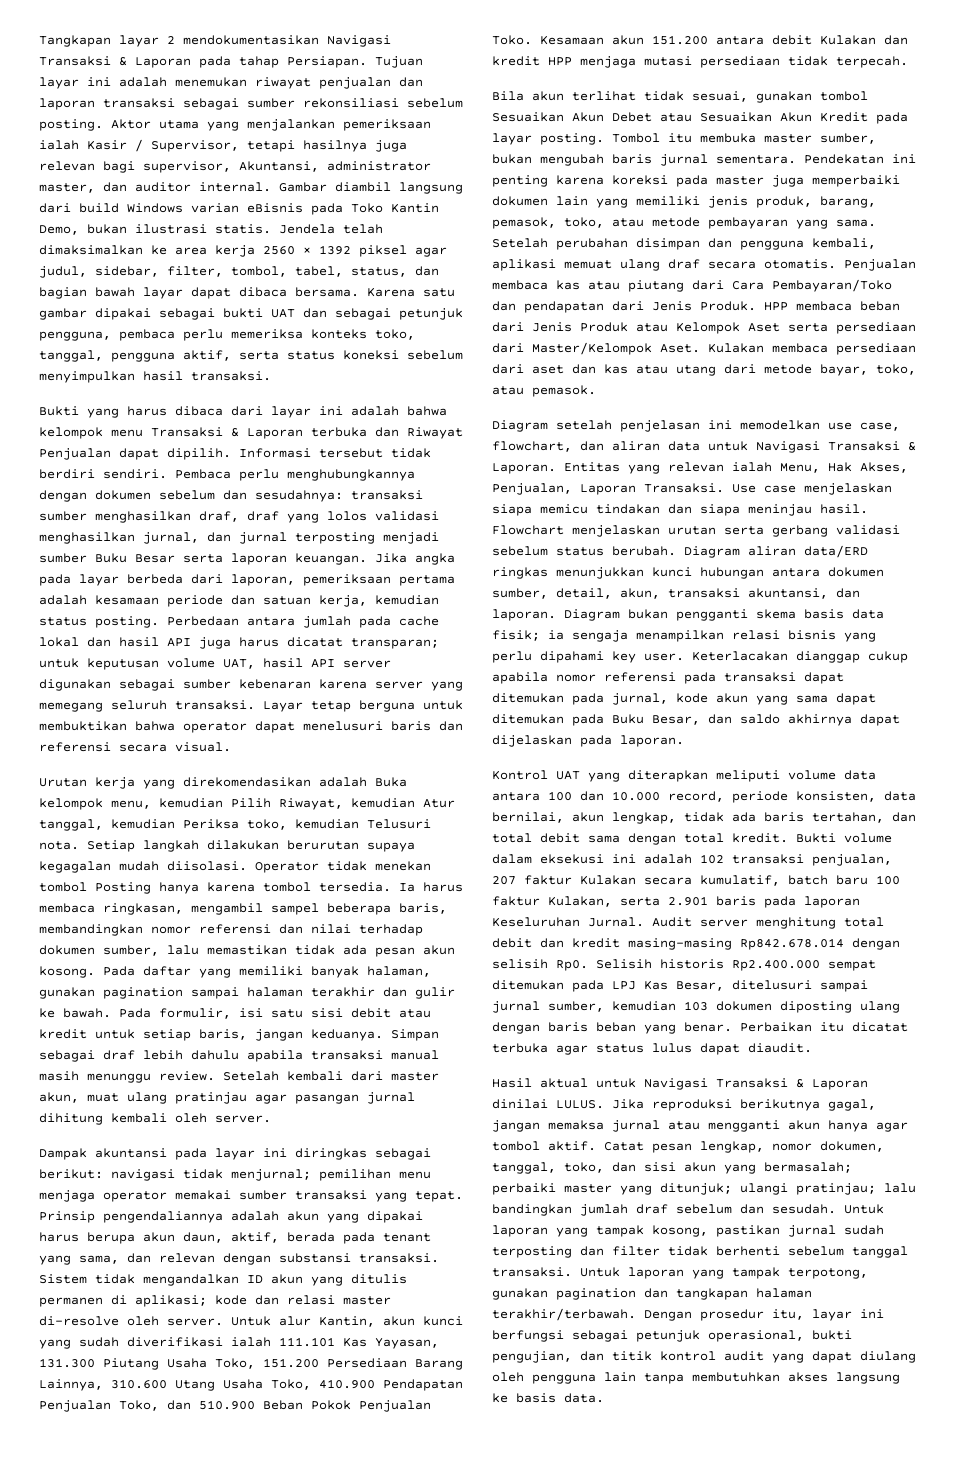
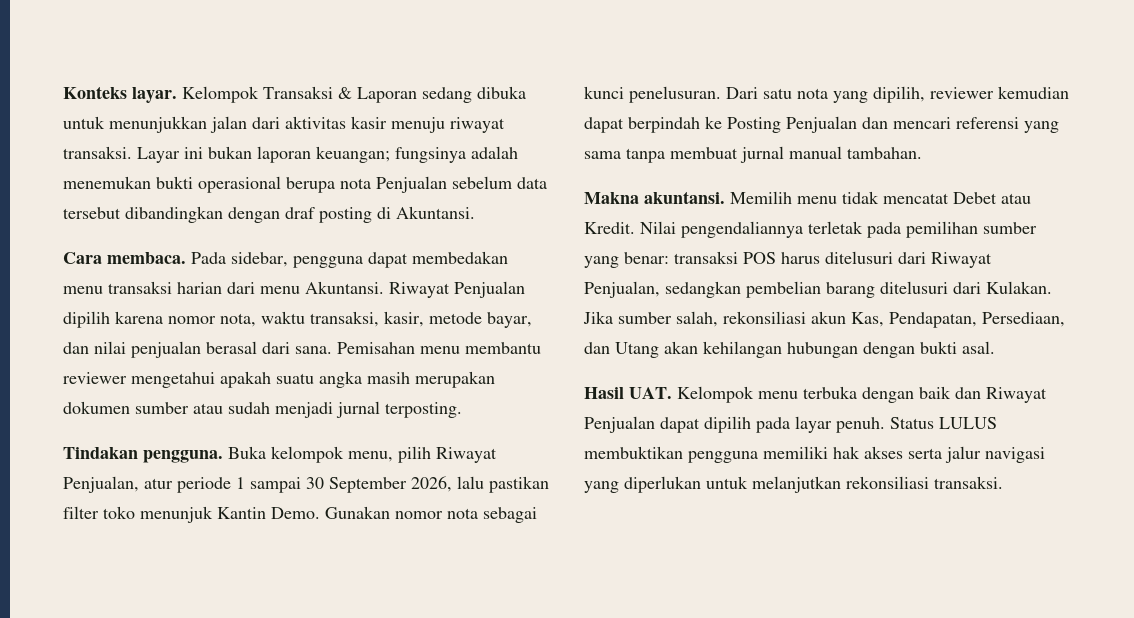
- Tangkapan layar 2 mendokumentasikan Navigasi Transaksi & Laporan pada tahap Persiapan. Tujuan layar ini adalah menemukan riwayat penjualan dan laporan transaksi sebagai sumber rekonsiliasi sebelum posting. Aktor utama yang menjalankan pemeriksaan ialah Kasir / Supervisor, tetapi hasilnya juga relevan bagi supervisor, Akuntansi, administrator master, dan auditor internal. Gambar diambil langsung dari build Windows varian eBisnis pada Toko Kantin Demo, bukan ilustrasi statis. Jendela telah dimaksimalkan ke area kerja 2560 × 1392 piksel agar judul, sidebar, filter, tombol, tabel, status, dan bagian bawah layar dapat dibaca bersama. Karena satu gambar dipakai sebagai bukti UAT dan sebagai petunjuk pengguna, pembaca perlu memeriksa konteks toko, tanggal, pengguna aktif, serta status koneksi sebelum menyimpulkan hasil transaksi.
- Bukti yang harus dibaca dari layar ini adalah bahwa kelompok menu Transaksi & Laporan terbuka dan Riwayat Penjualan dapat dipilih. Informasi tersebut tidak berdiri sendiri. Pembaca perlu menghubungkannya dengan dokumen sebelum dan sesudahnya: transaksi sumber menghasilkan draf, draf yang lolos validasi menghasilkan jurnal, dan jurnal terposting menjadi sumber Buku Besar serta laporan keuangan. Jika angka pada layar berbeda dari laporan, pemeriksaan pertama adalah kesamaan periode dan satuan kerja, kemudian status posting. Perbedaan antara jumlah pada cache lokal dan hasil API juga harus dicatat transparan; untuk keputusan volume UAT, hasil API server digunakan sebagai sumber kebenaran karena server yang memegang seluruh transaksi. Layar tetap berguna untuk membuktikan bahwa operator dapat menelusuri baris dan referensi secara visual.
- Urutan kerja yang direkomendasikan adalah Buka kelompok menu, kemudian Pilih Riwayat, kemudian Atur tanggal, kemudian Periksa toko, kemudian Telusuri nota. Setiap langkah dilakukan berurutan supaya kegagalan mudah diisolasi. Operator tidak menekan tombol Posting hanya karena tombol tersedia. Ia harus membaca ringkasan, mengambil sampel beberapa baris, membandingkan nomor referensi dan nilai terhadap dokumen sumber, lalu memastikan tidak ada pesan akun kosong. Pada daftar yang memiliki banyak halaman, gunakan pagination sampai halaman terakhir dan gulir ke bawah. Pada formulir, isi satu sisi debit atau kredit untuk setiap baris, jangan keduanya. Simpan sebagai draf lebih dahulu apabila transaksi manual masih menunggu review. Setelah kembali dari master akun, muat ulang pratinjau agar pasangan jurnal dihitung kembali oleh server.
- Dampak akuntansi pada layar ini diringkas sebagai berikut: navigasi tidak menjurnal; pemilihan menu menjaga operator memakai sumber transaksi yang tepat. Prinsip pengendaliannya adalah akun yang dipakai harus berupa akun daun, aktif, berada pada tenant yang sama, dan relevan dengan substansi transaksi. Sistem tidak mengandalkan ID akun yang ditulis permanen di aplikasi; kode dan relasi master di-resolve oleh server. Untuk alur Kantin, akun kunci yang sudah diverifikasi ialah 111.101 Kas Yayasan, 131.300 Piutang Usaha Toko, 151.200 Persediaan Barang Lainnya, 310.600 Utang Usaha Toko, 410.900 Pendapatan Penjualan Toko, dan 510.900 Beban Pokok Penjualan Toko. Kesamaan akun 151.200 antara debit Kulakan dan kredit HPP menjaga mutasi persediaan tidak terpecah.
- Bila akun terlihat tidak sesuai, gunakan tombol Sesuaikan Akun Debet atau Sesuaikan Akun Kredit pada layar posting. Tombol itu membuka master sumber, bukan mengubah baris jurnal sementara. Pendekatan ini penting karena koreksi pada master juga memperbaiki dokumen lain yang memiliki jenis produk, barang, pemasok, toko, atau metode pembayaran yang sama. Setelah perubahan disimpan dan pengguna kembali, aplikasi memuat ulang draf secara otomatis. Penjualan membaca kas atau piutang dari Cara Pembayaran/Toko dan pendapatan dari Jenis Produk. HPP membaca beban dari Jenis Produk atau Kelompok Aset serta persediaan dari Master/Kelompok Aset. Kulakan membaca persediaan dari aset dan kas atau utang dari metode bayar, toko, atau pemasok.
- Diagram setelah penjelasan ini memodelkan use case, flowchart, dan aliran data untuk Navigasi Transaksi & Laporan. Entitas yang relevan ialah Menu, Hak Akses, Penjualan, Laporan Transaksi. Use case menjelaskan siapa memicu tindakan dan siapa meninjau hasil. Flowchart menjelaskan urutan serta gerbang validasi sebelum status berubah. Diagram aliran data/ERD ringkas menunjukkan kunci hubungan antara dokumen sumber, detail, akun, transaksi akuntansi, dan laporan. Diagram bukan pengganti skema basis data fisik; ia sengaja menampilkan relasi bisnis yang perlu dipahami key user. Keterlacakan dianggap cukup apabila nomor referensi pada transaksi dapat ditemukan pada jurnal, kode akun yang sama dapat ditemukan pada Buku Besar, dan saldo akhirnya dapat dijelaskan pada laporan.
- Kontrol UAT yang diterapkan meliputi volume data antara 100 dan 10.000 record, periode konsisten, data bernilai, akun lengkap, tidak ada baris tertahan, dan total debit sama dengan total kredit. Bukti volume dalam eksekusi ini adalah 102 transaksi penjualan, 207 faktur Kulakan secara kumulatif, batch baru 100 faktur Kulakan, serta 2.901 baris pada laporan Keseluruhan Jurnal. Audit server menghitung total debit dan kredit masing-masing Rp842.678.014 dengan selisih Rp0. Selisih historis Rp2.400.000 sempat ditemukan pada LPJ Kas Besar, ditelusuri sampai jurnal sumber, kemudian 103 dokumen diposting ulang dengan baris beban yang benar. Perbaikan itu dicatat terbuka agar status lulus dapat diaudit.
- Hasil aktual untuk Navigasi Transaksi & Laporan dinilai LULUS. Jika reproduksi berikutnya gagal, jangan memaksa jurnal atau mengganti akun hanya agar tombol aktif. Catat pesan lengkap, nomor dokumen, tanggal, toko, dan sisi akun yang bermasalah; perbaiki master yang ditunjuk; ulangi pratinjau; lalu bandingkan jumlah draf sebelum dan sesudah. Untuk laporan yang tampak kosong, pastikan jurnal sudah terposting dan filter tidak berhenti sebelum tanggal transaksi. Untuk laporan yang tampak terpotong, gunakan pagination dan tangkapan halaman terakhir/terbawah. Dengan prosedur itu, layar ini berfungsi sebagai petunjuk operasional, bukti pengujian, dan titik kontrol audit yang dapat diulang oleh pengguna lain tanpa membutuhkan akses langsung ke basis data.
+ Konteks layar. Kelompok Transaksi & Laporan sedang dibuka untuk menunjukkan jalan dari aktivitas kasir menuju riwayat transaksi. Layar ini bukan laporan keuangan; fungsinya adalah menemukan bukti operasional berupa nota Penjualan sebelum data tersebut dibandingkan dengan draf posting di Akuntansi.
+ Cara membaca. Pada sidebar, pengguna dapat membedakan menu transaksi harian dari menu Akuntansi. Riwayat Penjualan dipilih karena nomor nota, waktu transaksi, kasir, metode bayar, dan nilai penjualan berasal dari sana. Pemisahan menu membantu reviewer mengetahui apakah suatu angka masih merupakan dokumen sumber atau sudah menjadi jurnal terposting.
+ Tindakan pengguna. Buka kelompok menu, pilih Riwayat Penjualan, atur periode 1 sampai 30 September 2026, lalu pastikan filter toko menunjuk Kantin Demo. Gunakan nomor nota sebagai kunci penelusuran. Dari satu nota yang dipilih, reviewer kemudian dapat berpindah ke Posting Penjualan dan mencari referensi yang sama tanpa membuat jurnal manual tambahan.
+ Makna akuntansi. Memilih menu tidak mencatat Debet atau Kredit. Nilai pengendaliannya terletak pada pemilihan sumber yang benar: transaksi POS harus ditelusuri dari Riwayat Penjualan, sedangkan pembelian barang ditelusuri dari Kulakan. Jika sumber salah, rekonsiliasi akun Kas, Pendapatan, Persediaan, dan Utang akan kehilangan hubungan dengan bukti asal.
+ Hasil UAT. Kelompok menu terbuka dengan baik dan Riwayat Penjualan dapat dipilih pada layar penuh. Status LULUS membuktikan pengguna memiliki hak akses serta jalur navigasi yang diperlukan untuk melanjutkan rekonsiliasi transaksi.

